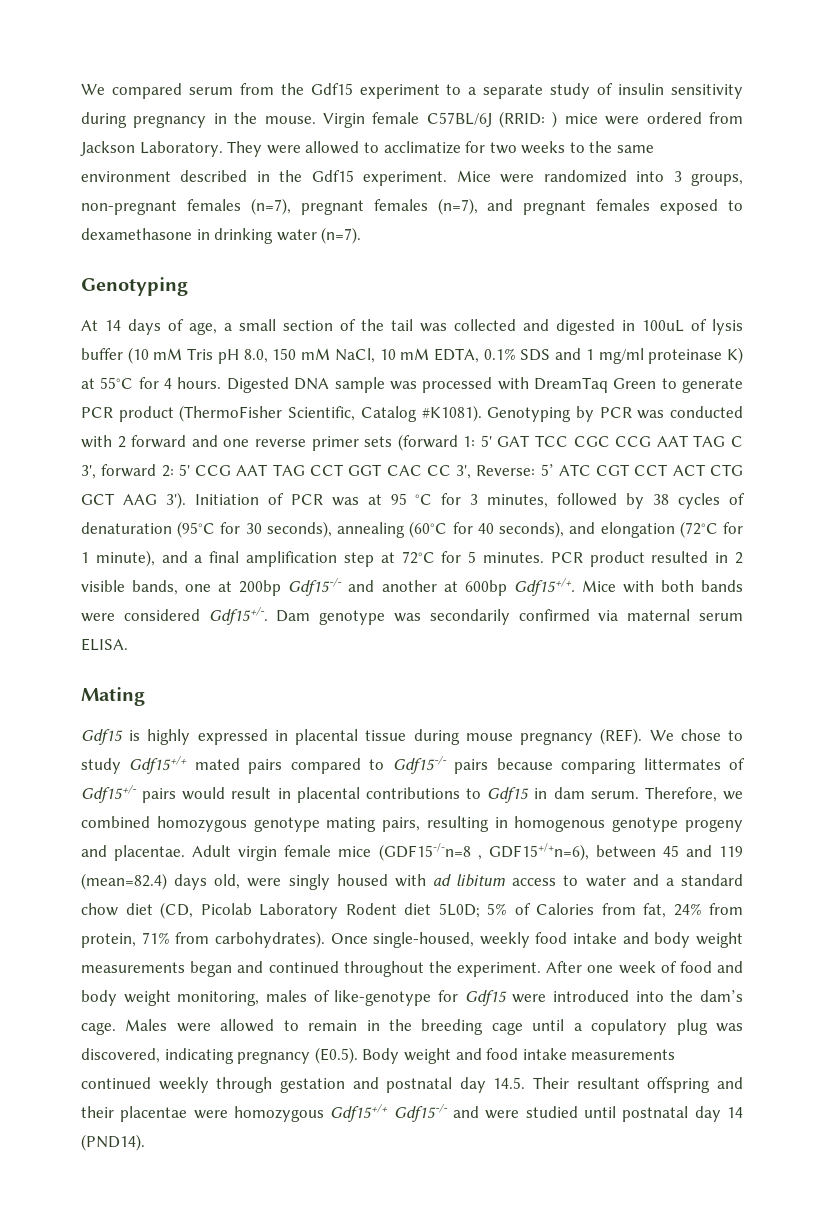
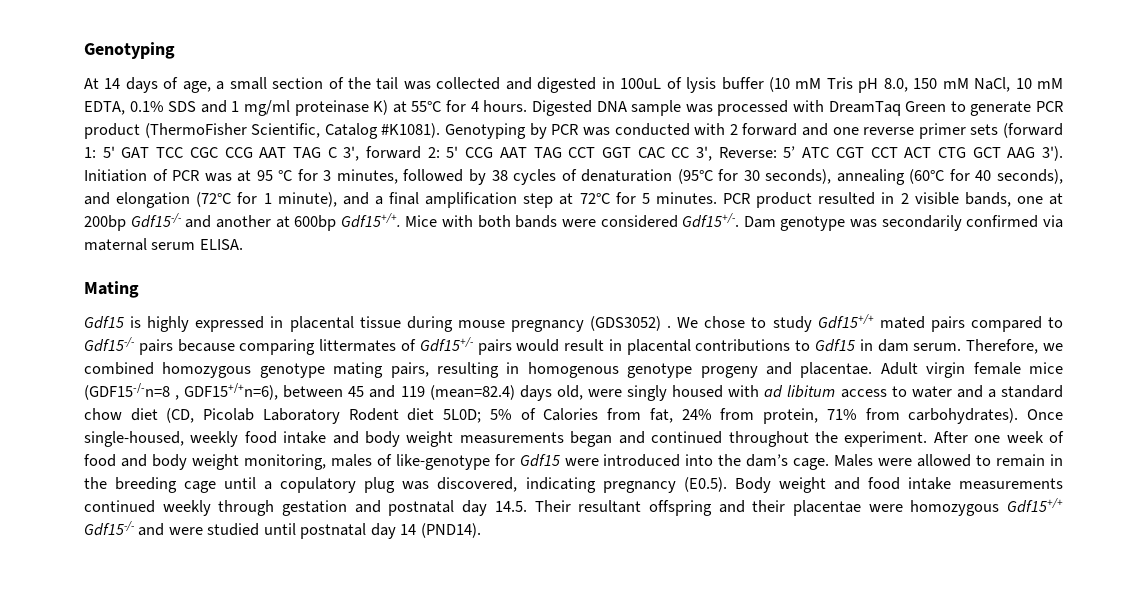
- We compared serum from the Gdf15 experiment to a separate study of insulin sensitivity during pregnancy in the mouse. Virgin female C57BL/6J (RRID: ) mice were ordered from Jackson Laboratory. They were allowed to acclimatize for two weeks to the same environment described in the Gdf15 experiment. Mice were randomized into 3 groups, non-pregnant females (n=7), pregnant females (n=7), and pregnant females exposed to dexamethasone in drinking water (n=7).
- Gdf15 is highly expressed in placental tissue during mouse pregnancy (REF).
+ Gdf15 is highly expressed in placental tissue during mouse pregnancy (GDS3052) .

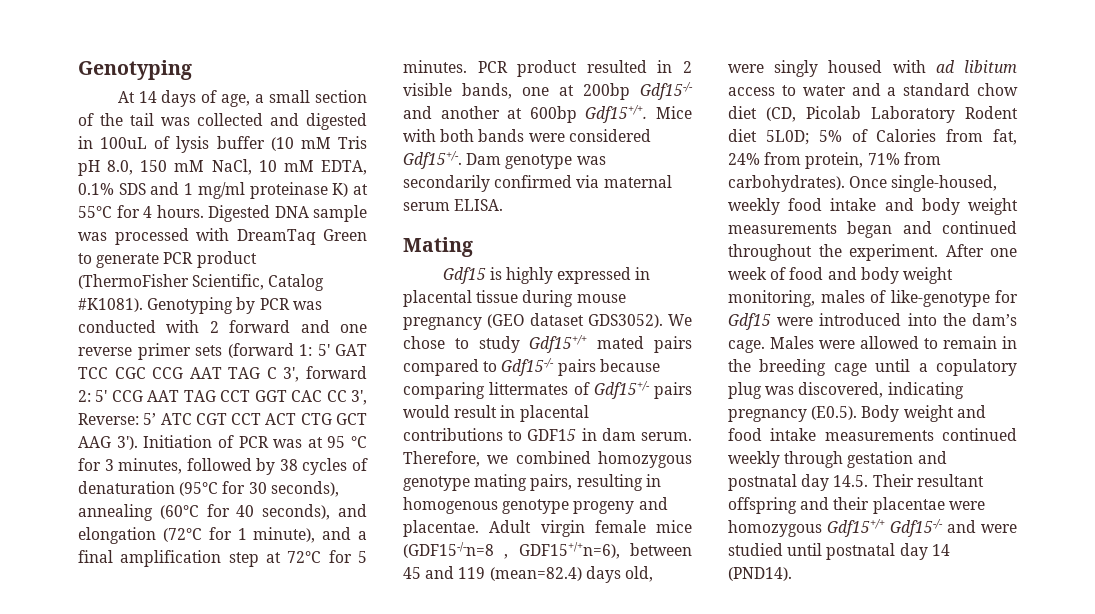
- Gdf15 is highly expressed in placental tissue during mouse pregnancy (GDS3052) .
+ Gdf15 is highly expressed in placental tissue during mouse pregnancy (GEO dataset GDS3052).
- We chose to study Gdf15+/+ mated pairs compared to Gdf15-/- pairs because comparing littermates of Gdf15+/- pairs would result in placental contributions to Gdf15 in dam serum.
+ We chose to study Gdf15+/+ mated pairs compared to Gdf15-/- pairs because comparing littermates of Gdf15+/- pairs would result in placental contributions to GDF15 in dam serum.

